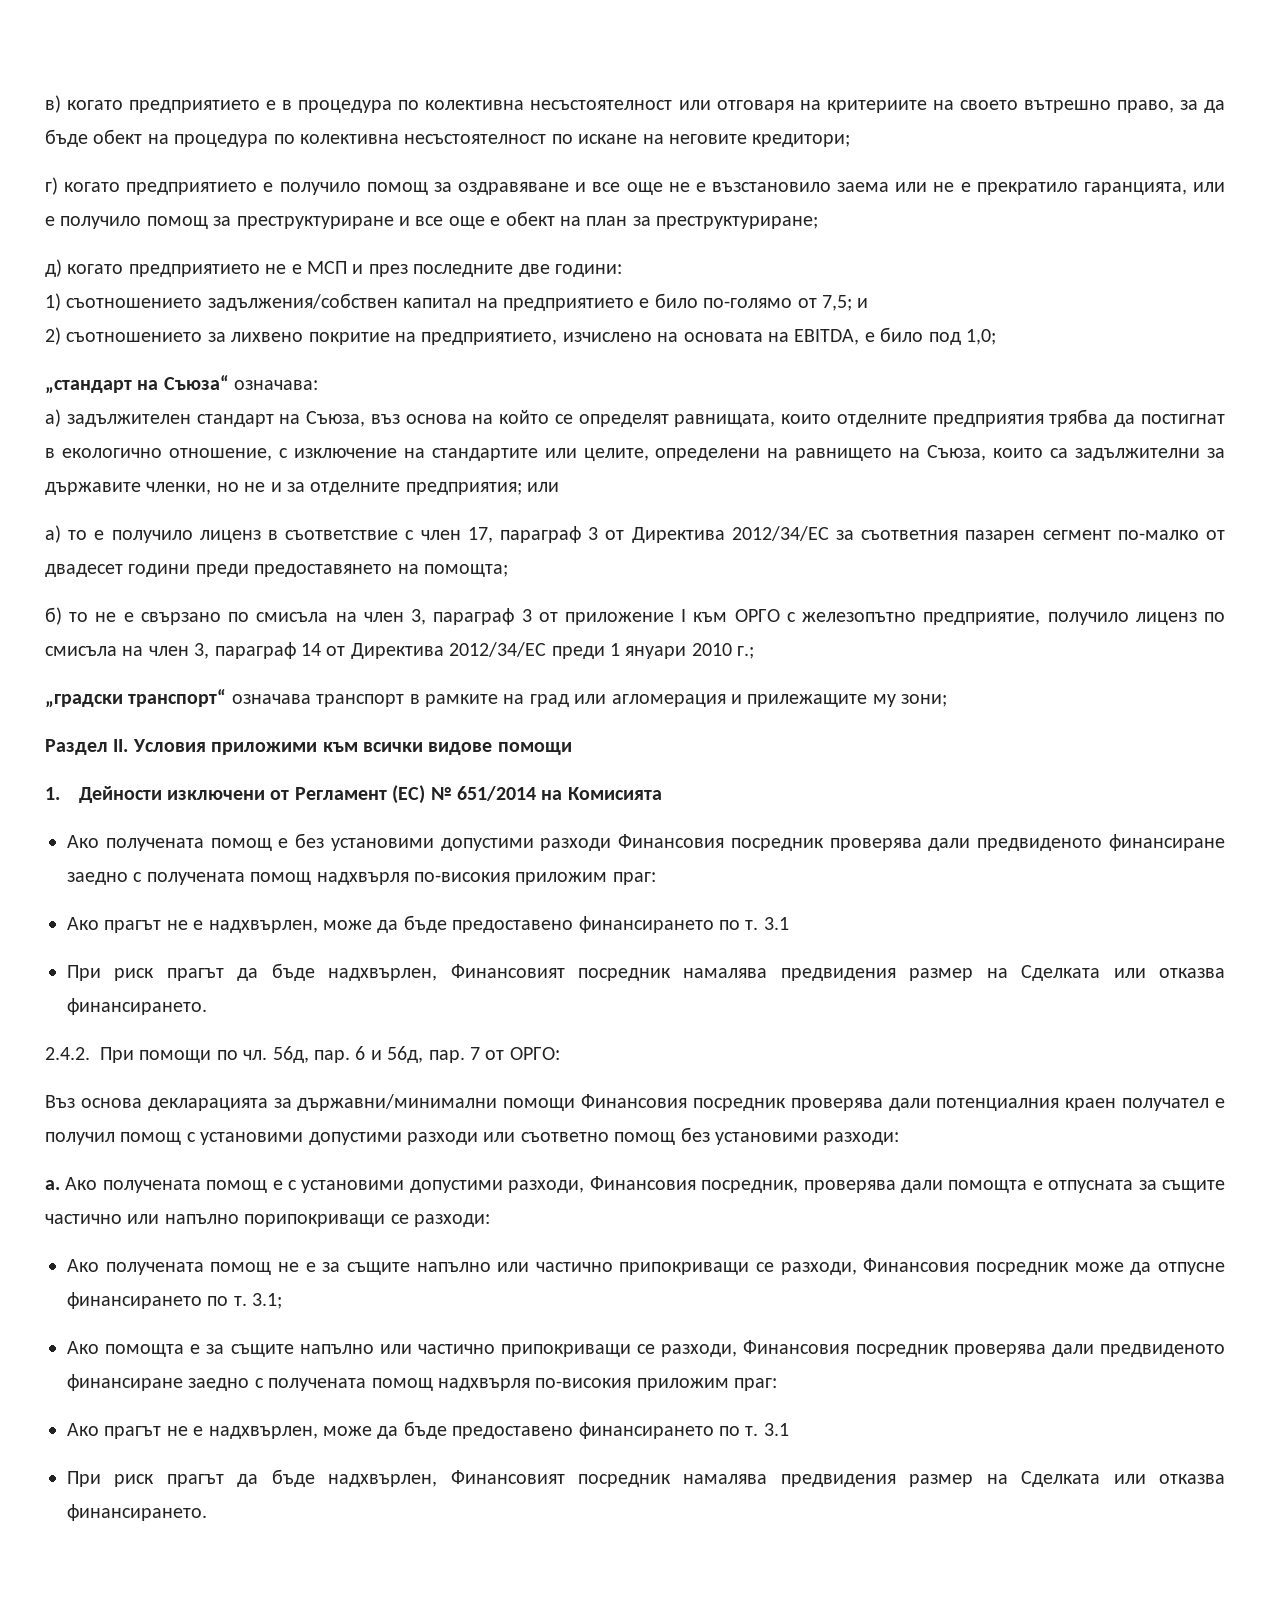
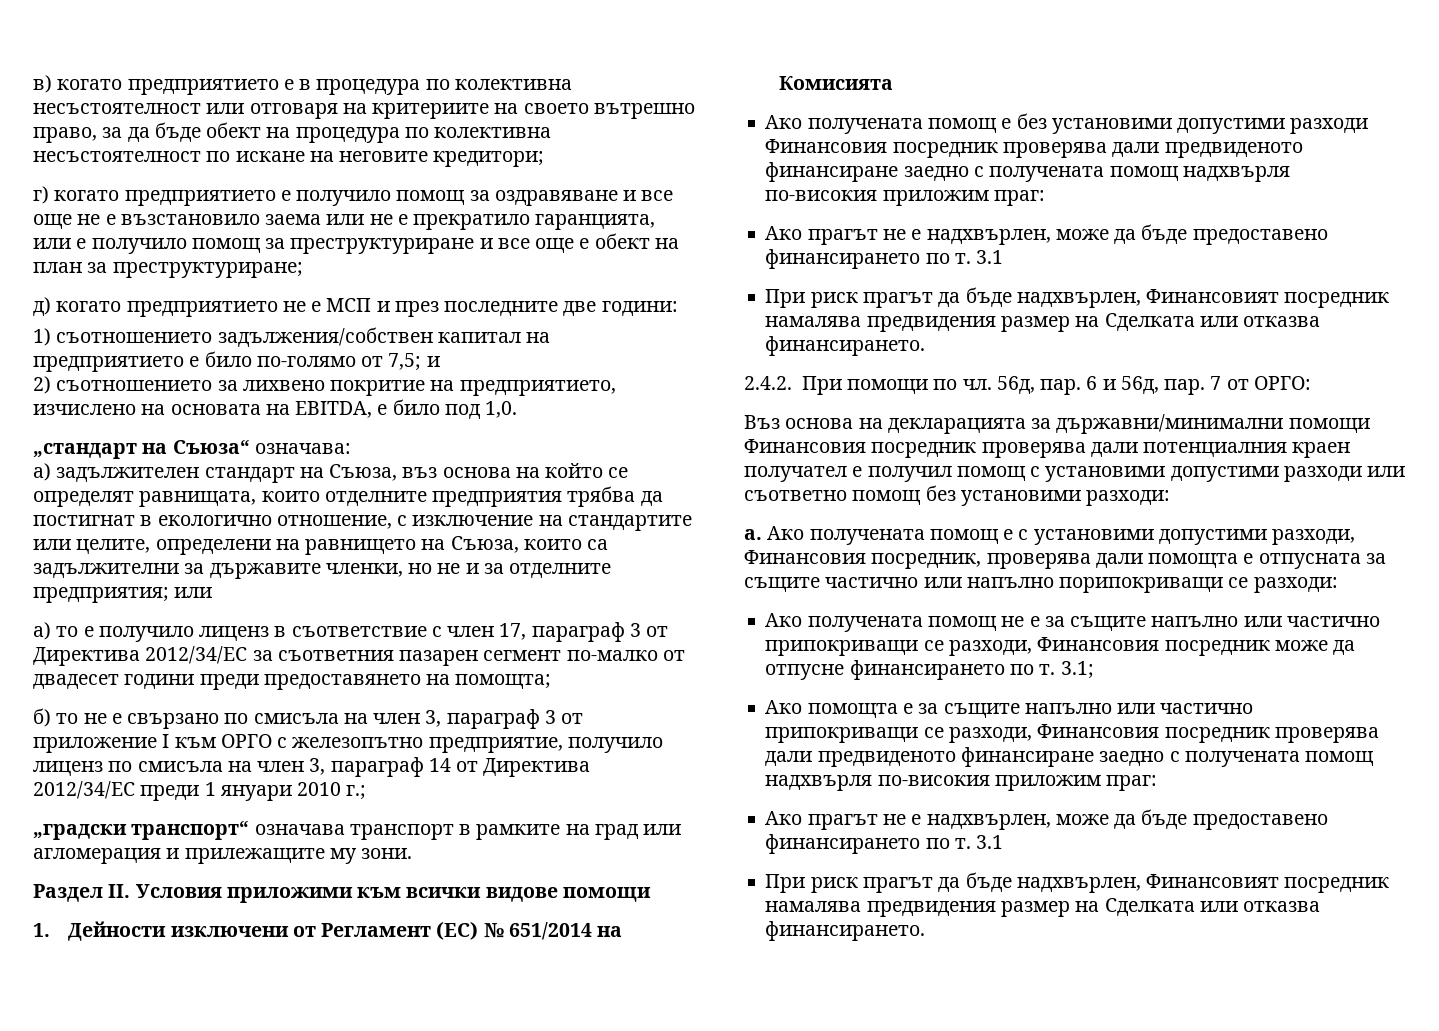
- 2) съотношението за лихвено покритие на предприятието, изчислено на основата на EBITDA, е било под 1,0;
+ 2) съотношението за лихвено покритие на предприятието, изчислено на основата на EBITDA, е било под 1,0.
- „градски транспорт“ означава транспорт в рамките на град или агломерация и прилежащите му зони;
+ „градски транспорт“ означава транспорт в рамките на град или агломерация и прилежащите му зони.
- Въз основа декларацията за държавни/минимални помощи Финансовия посредник проверява дали потенциалния краен получател е получил помощ с установими допустими разходи или съответно помощ без установими разходи:
+ Въз основа на декларацията за държавни/минимални помощи Финансовия посредник проверява дали потенциалния краен получател е получил помощ с установими допустими разходи или съответно помощ без установими разходи:

